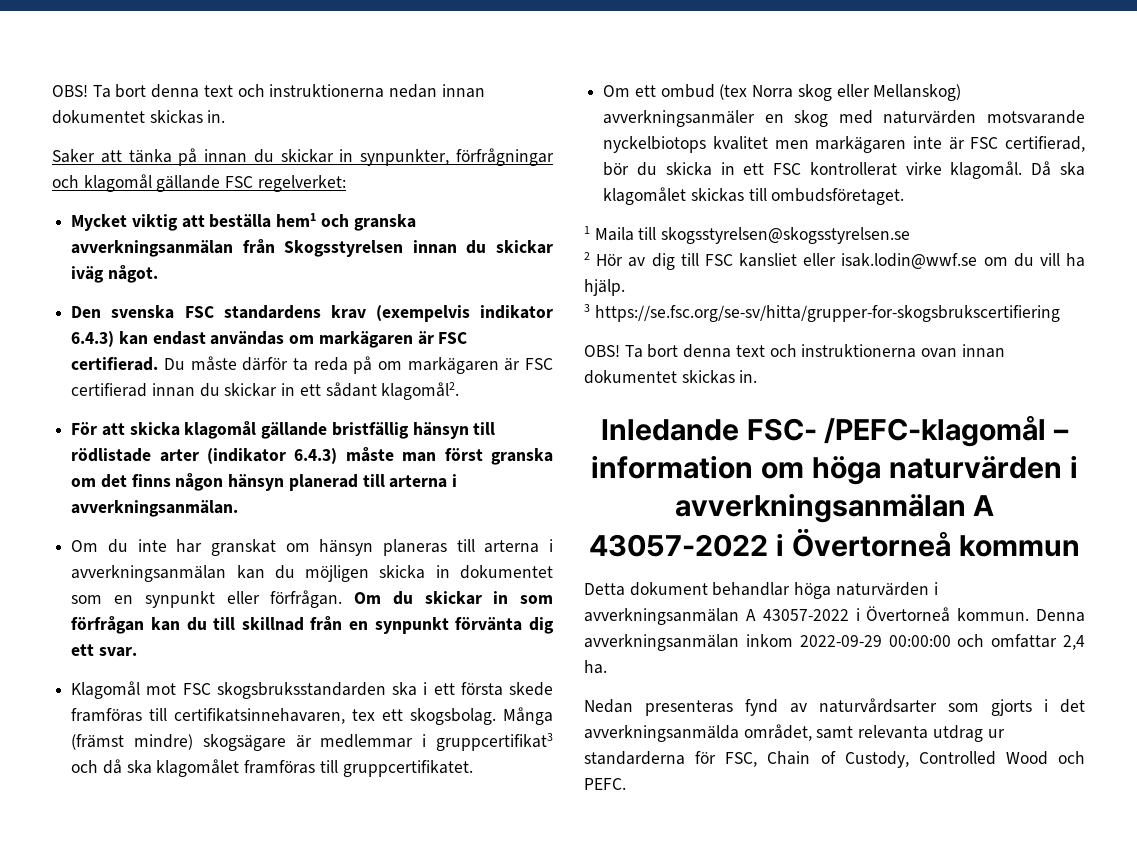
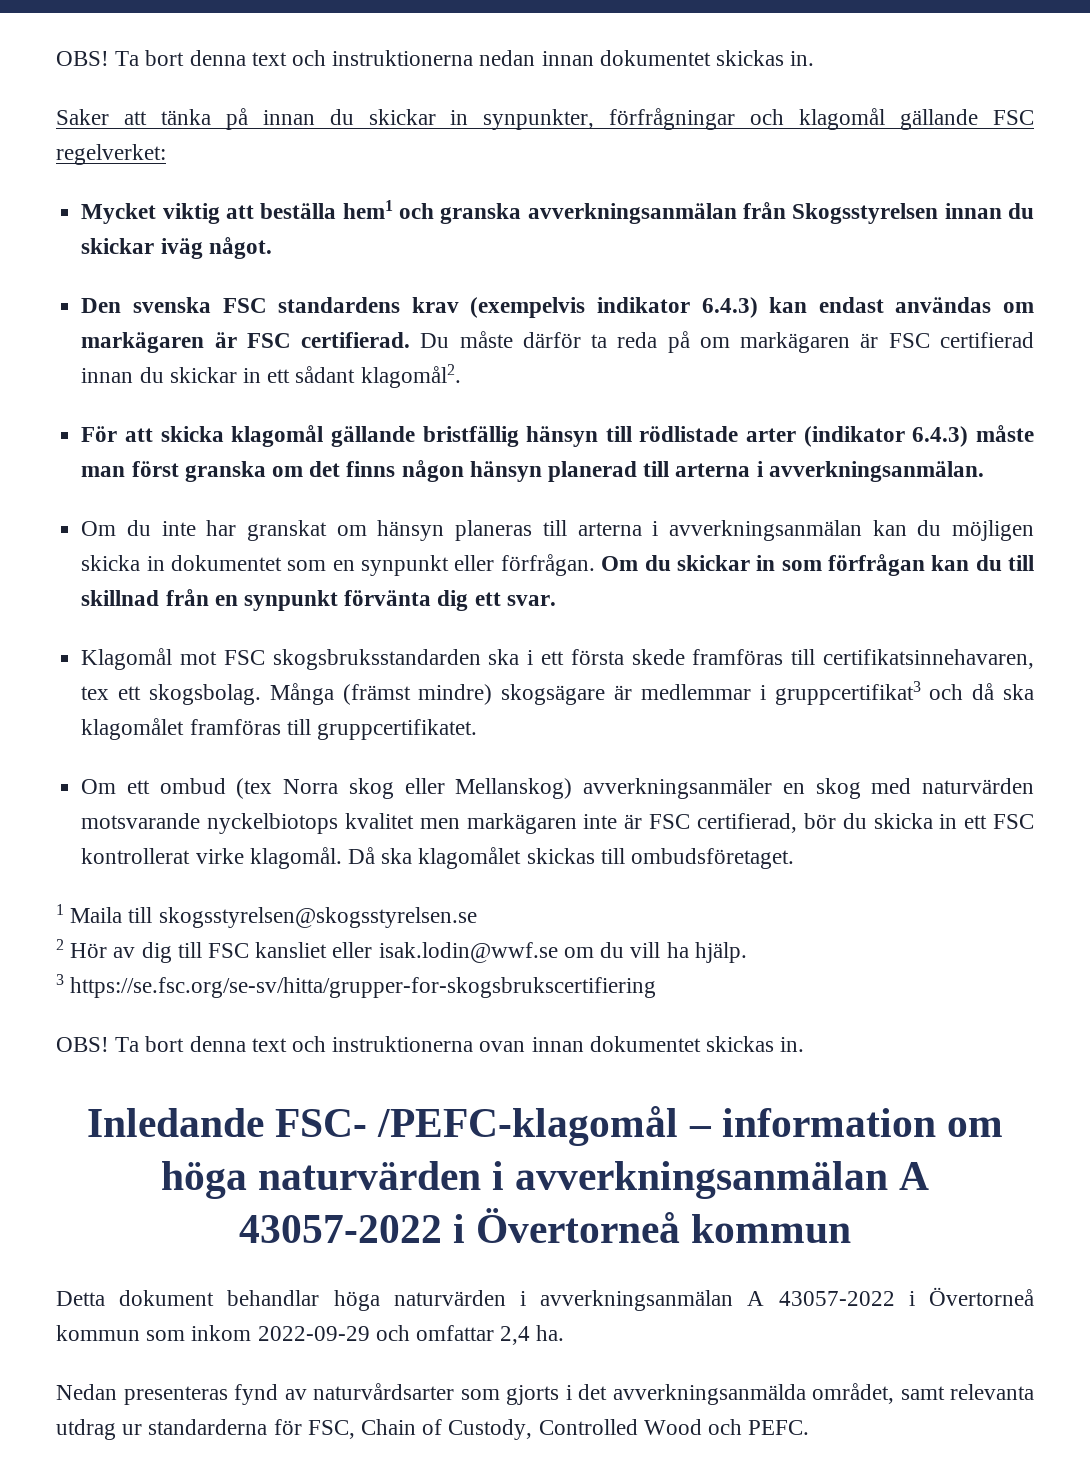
- Detta dokument behandlar höga naturvärden i avverkningsanmälan A 43057-2022 i Övertorneå kommun. Denna avverkningsanmälan inkom 2022-09-29 00:00:00 och omfattar 2,4 ha.
+ Detta dokument behandlar höga naturvärden i avverkningsanmälan A 43057-2022 i Övertorneå kommun som inkom 2022-09-29 och omfattar 2,4 ha.

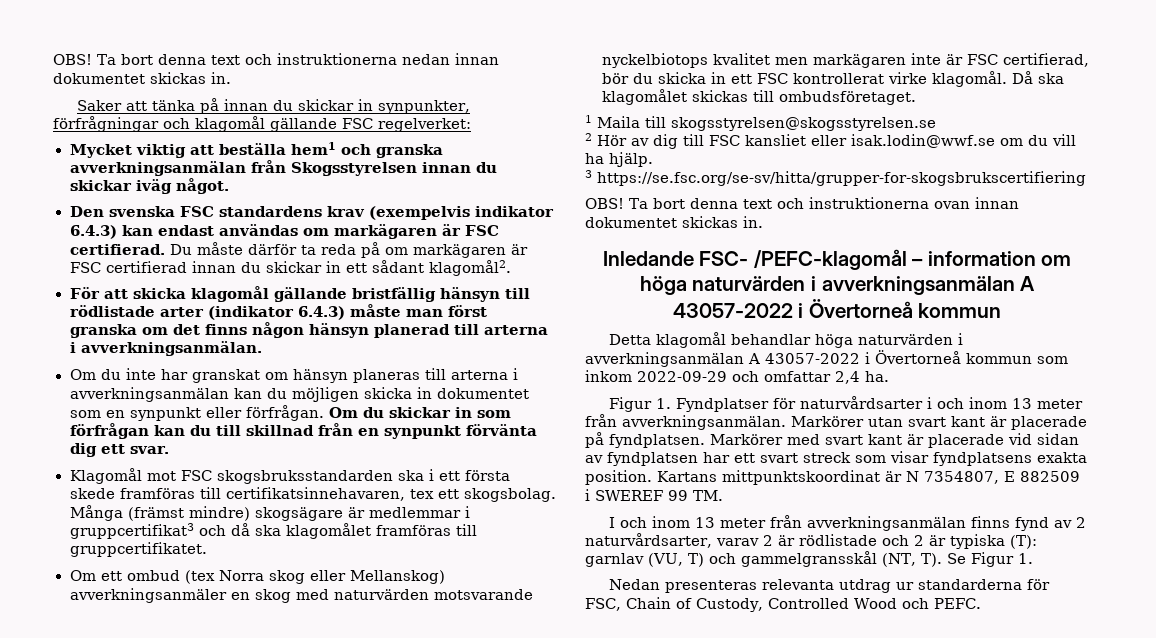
- Detta dokument behandlar höga naturvärden i avverkningsanmälan A 43057-2022 i Övertorneå kommun som inkom 2022-09-29 och omfattar 2,4 ha.
+ Detta klagomål behandlar höga naturvärden i avverkningsanmälan A 43057-2022 i Övertorneå kommun som inkom 2022-09-29 och omfattar 2,4 ha.
- Nedan presenteras fynd av naturvårdsarter som gjorts i det avverkningsanmälda området, samt relevanta utdrag ur standarderna för FSC, Chain of Custody, Controlled Wood och PEFC.
+ Figur 1. Fyndplatser för naturvårdsarter i och inom 13 meter från avverkningsanmälan. Markörer utan svart kant är placerade på fyndplatsen. Markörer med svart kant är placerade vid sidan av fyndplatsen har ett svart streck som visar fyndplatsens exakta position. Kartans mittpunktskoordinat är N 7354807, E 882509 i SWEREF 99 TM.
+ I och inom 13 meter från avverkningsanmälan finns fynd av 2 naturvårdsarter, varav 2 är rödlistade och 2 är typiska (T): garnlav (VU, T) och gammelgransskål (NT, T). Se Figur 1.
+ Nedan presenteras relevanta utdrag ur standarderna för FSC, Chain of Custody, Controlled Wood och PEFC.

